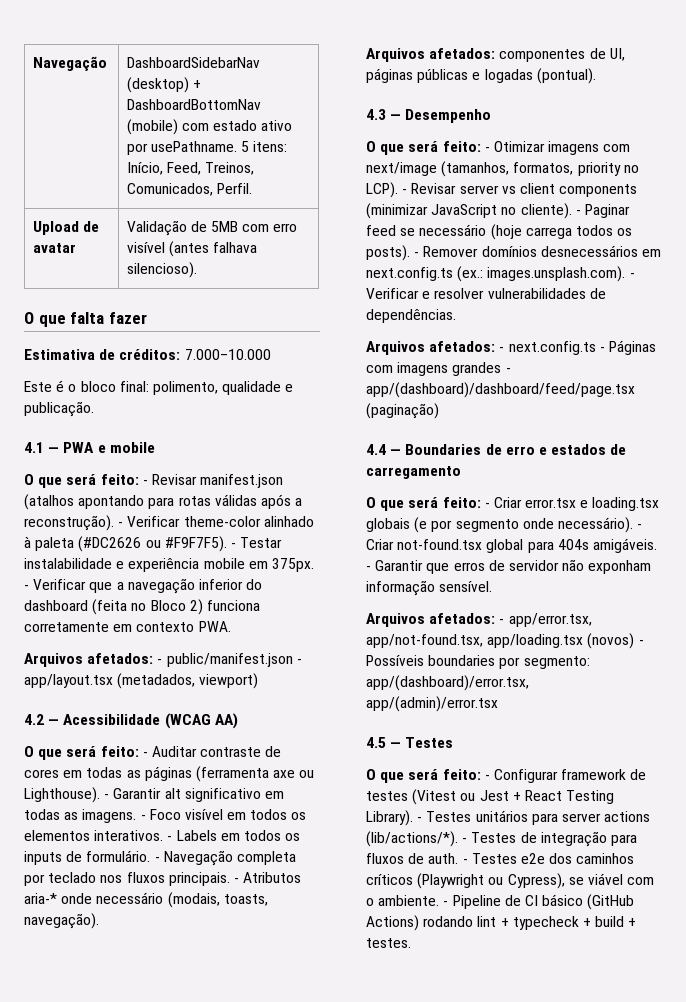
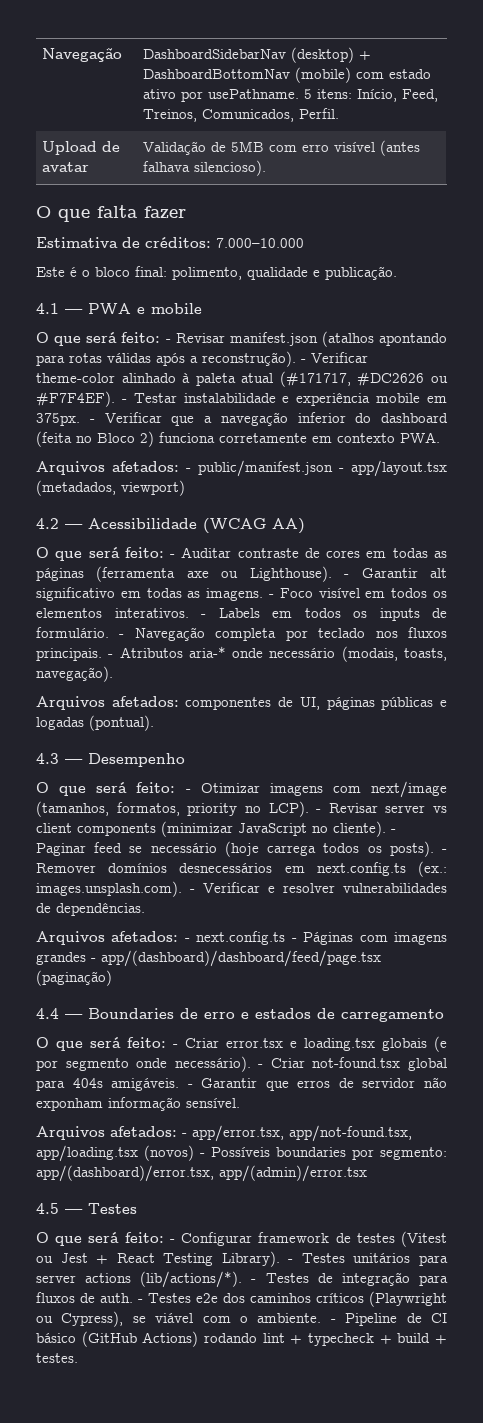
- - Verificar theme-color alinhado à paleta (#DC2626 ou #F9F7F5).
+ - Verificar theme-color alinhado à paleta atual (#171717, #DC2626 ou #F7F4EF).

